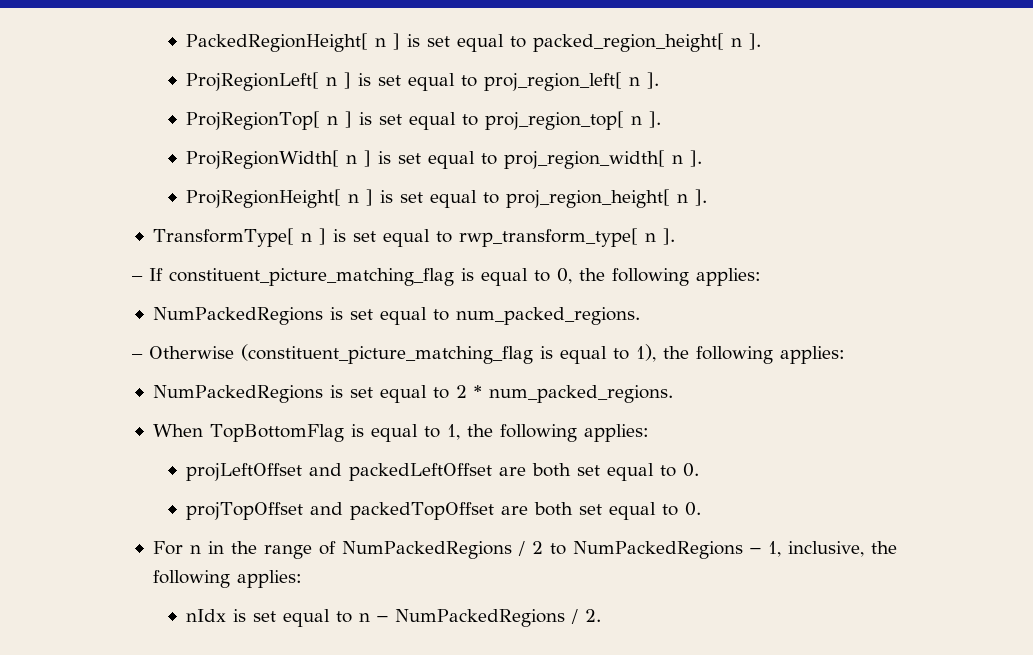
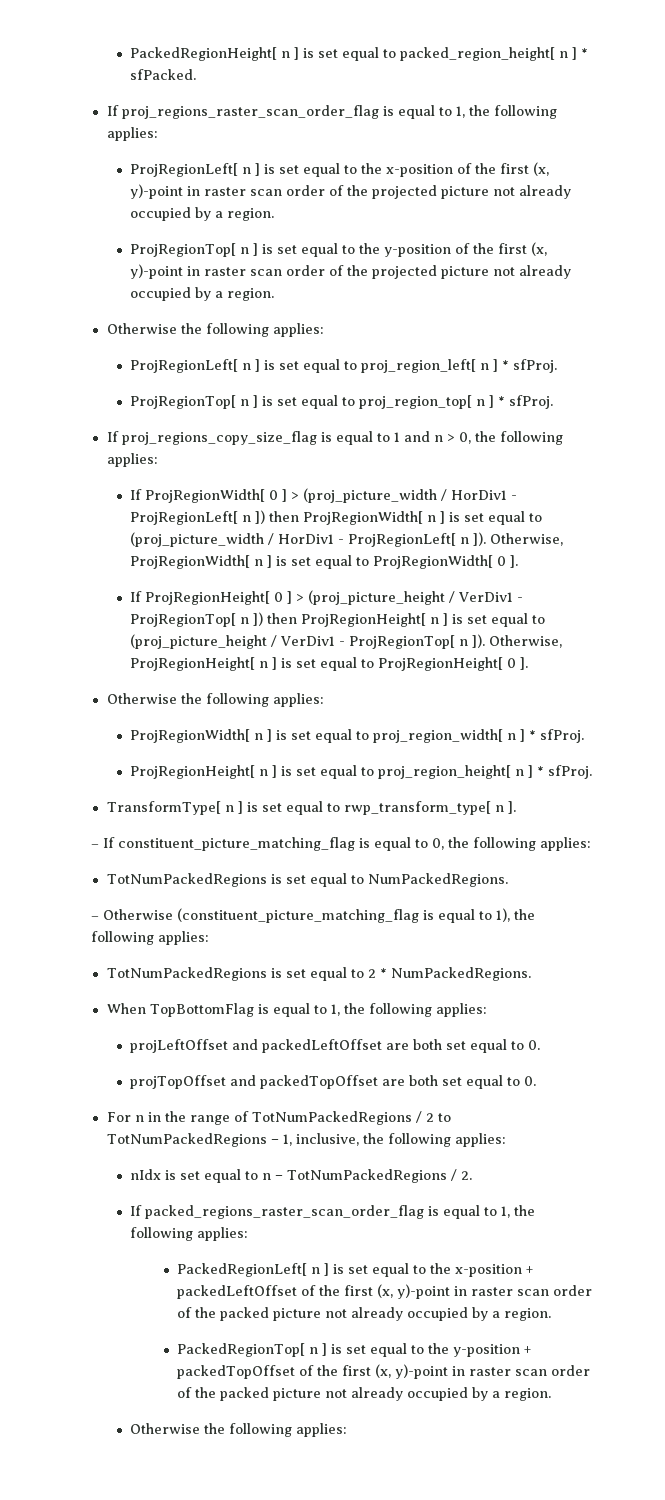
- PackedRegionHeight[ n ] is set equal to packed_region_height[ n ].
+ PackedRegionHeight[ n ] is set equal to packed_region_height[ n ] * sfPacked.
+ If proj_regions_raster_scan_order_flag is equal to 1, the following applies:
+ ProjRegionLeft[ n ] is set equal to the x-position of the first (x, y)-point in raster scan order of the projected picture not already occupied by a region.
+ ProjRegionTop[ n ] is set equal to the y-position of the first (x, y)-point in raster scan order of the projected picture not already occupied by a region.
+ Otherwise the following applies:
- ProjRegionLeft[ n ] is set equal to proj_region_left[ n ].
+ ProjRegionLeft[ n ] is set equal to proj_region_left[ n ] * sfProj.
- ProjRegionTop[ n ] is set equal to proj_region_top[ n ].
+ ProjRegionTop[ n ] is set equal to proj_region_top[ n ] * sfProj.
+ If proj_regions_copy_size_flag is equal to 1 and n > 0, the following applies:
+ If ProjRegionWidth[ 0 ] > (proj_picture_width / HorDiv1 - ProjRegionLeft[ n ]) then ProjRegionWidth[ n ] is set equal to (proj_picture_width / HorDiv1 - ProjRegionLeft[ n ]). Otherwise, ProjRegionWidth[ n ] is set equal to ProjRegionWidth[ 0 ].
+ If ProjRegionHeight[ 0 ] > (proj_picture_height / VerDiv1 - ProjRegionTop[ n ]) then ProjRegionHeight[ n ] is set equal to (proj_picture_height / VerDiv1 - ProjRegionTop[ n ]). Otherwise, ProjRegionHeight[ n ] is set equal to ProjRegionHeight[ 0 ].
+ Otherwise the following applies:
- ProjRegionWidth[ n ] is set equal to proj_region_width[ n ].
+ ProjRegionWidth[ n ] is set equal to proj_region_width[ n ] * sfProj.
- ProjRegionHeight[ n ] is set equal to proj_region_height[ n ].
+ ProjRegionHeight[ n ] is set equal to proj_region_height[ n ] * sfProj.
- NumPackedRegions is set equal to num_packed_regions.
+ TotNumPackedRegions is set equal to NumPackedRegions.
- NumPackedRegions is set equal to 2 * num_packed_regions.
+ TotNumPackedRegions is set equal to 2 * NumPackedRegions.
- For n in the range of NumPackedRegions / 2 to NumPackedRegions − 1, inclusive, the following applies:
+ For n in the range of TotNumPackedRegions / 2 to TotNumPackedRegions − 1, inclusive, the following applies:
- nIdx is set equal to n − NumPackedRegions / 2.
+ nIdx is set equal to n − TotNumPackedRegions / 2.
+ If packed_regions_raster_scan_order_flag is equal to 1, the following applies:
+ PackedRegionLeft[ n ] is set equal to the x-position + packedLeftOffset of the first (x, y)-point in raster scan order of the packed picture not already occupied by a region.
+ PackedRegionTop[ n ] is set equal to the y-position + packedTopOffset of the first (x, y)-point in raster scan order of the packed picture not already occupied by a region.
+ Otherwise the following applies:

